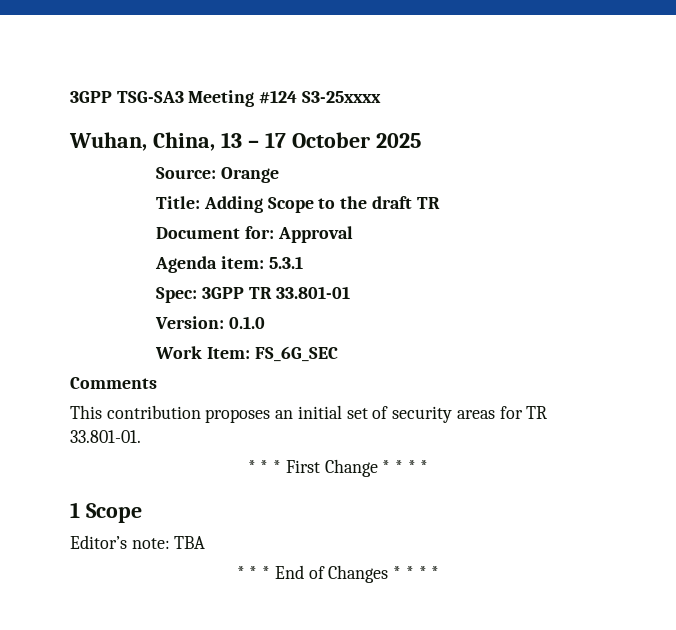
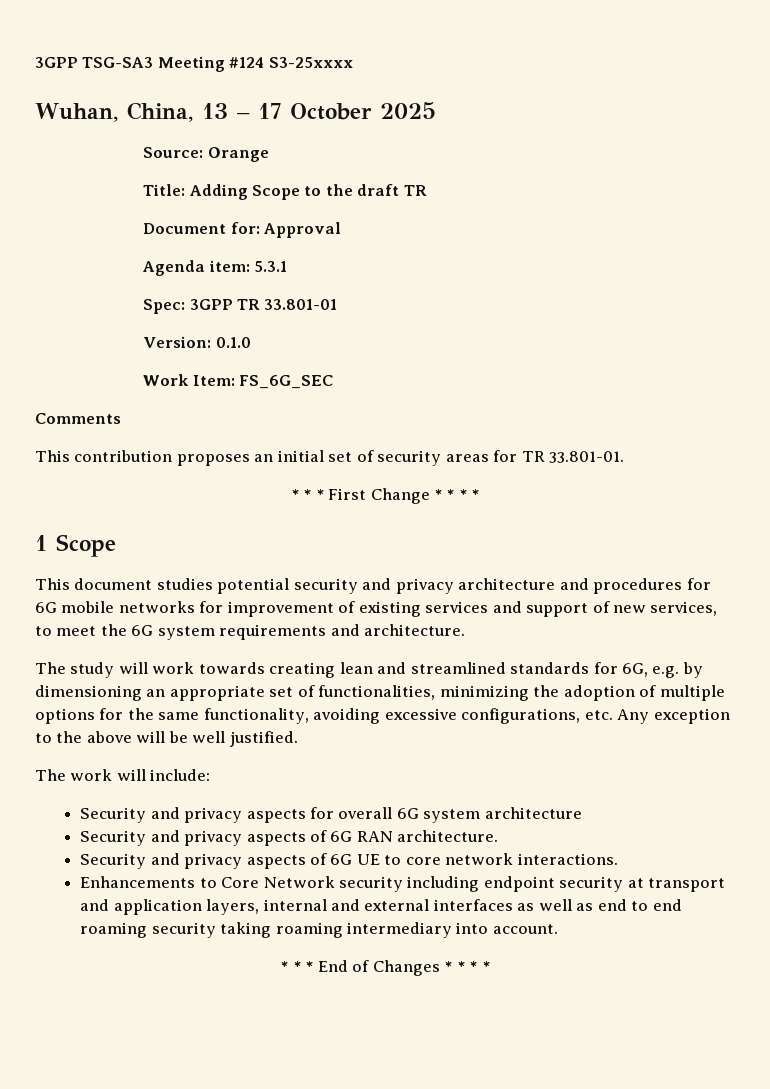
- Editor’s note: TBA
+ This document studies potential security and privacy architecture and procedures for 6G mobile networks for improvement of existing services and support of new services, to meet the 6G system requirements and architecture.
+ The study will work towards creating lean and streamlined standards for 6G, e.g. by dimensioning an appropriate set of functionalities, minimizing the adoption of multiple options for the same functionality, avoiding excessive configurations, etc. Any exception to the above will be well justified.
+ The work will include:
+ Security and privacy aspects for overall 6G system architecture
+ Security and privacy aspects of 6G RAN architecture.
+ Security and privacy aspects of 6G UE to core network interactions.
+ Enhancements to Core Network security including endpoint security at transport and application layers, internal and external interfaces as well as end to end roaming security taking roaming intermediary into account.

